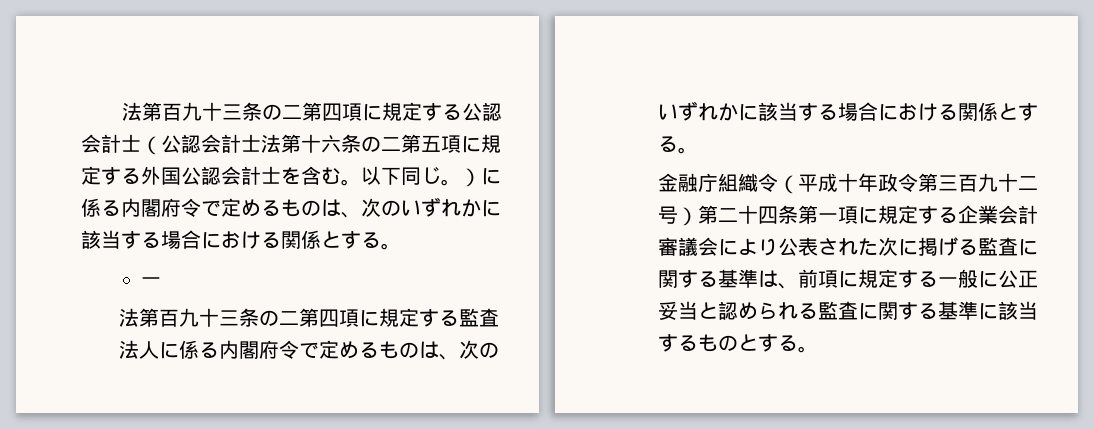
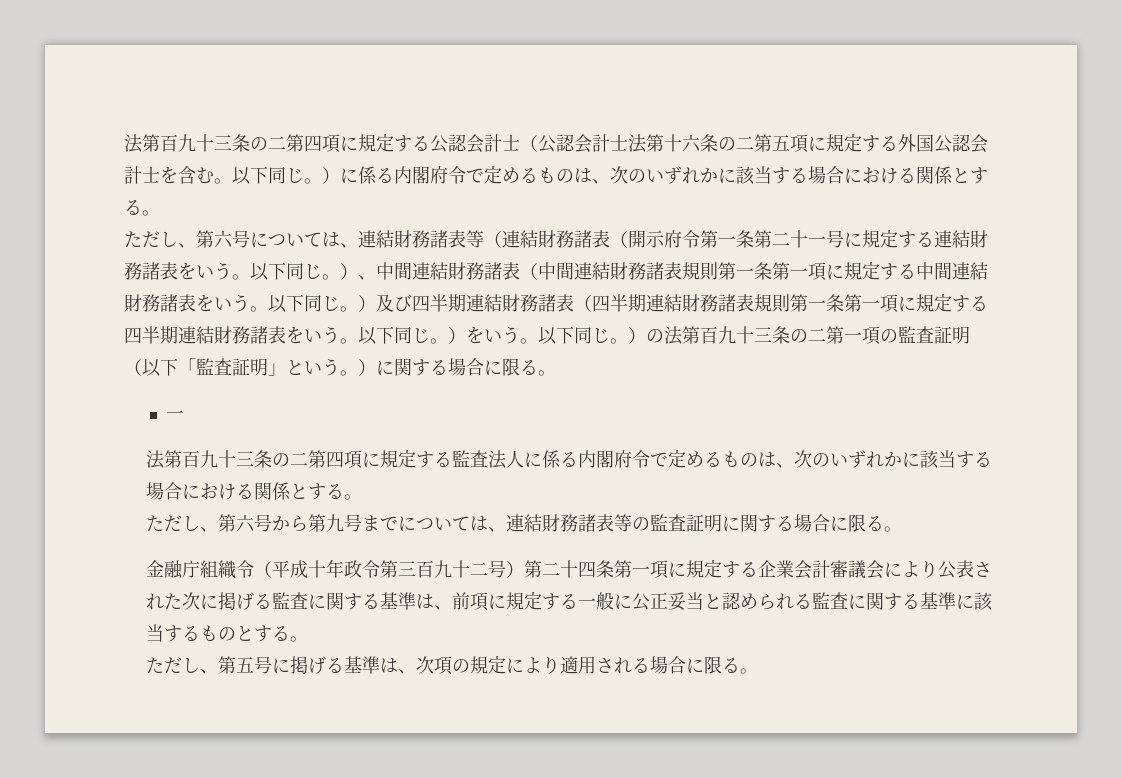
+ ただし、第六号については、連結財務諸表等（連結財務諸表（開示府令第一条第二十一号に規定する連結財務諸表をいう。以下同じ。）、中間連結財務諸表（中間連結財務諸表規則第一条第一項に規定する中間連結財務諸表をいう。以下同じ。）及び四半期連結財務諸表（四半期連結財務諸表規則第一条第一項に規定する四半期連結財務諸表をいう。以下同じ。）をいう。以下同じ。）の法第百九十三条の二第一項の監査証明（以下「監査証明」という。）に関する場合に限る。
+ ただし、第六号から第九号までについては、連結財務諸表等の監査証明に関する場合に限る。
+ ただし、第五号に掲げる基準は、次項の規定により適用される場合に限る。

